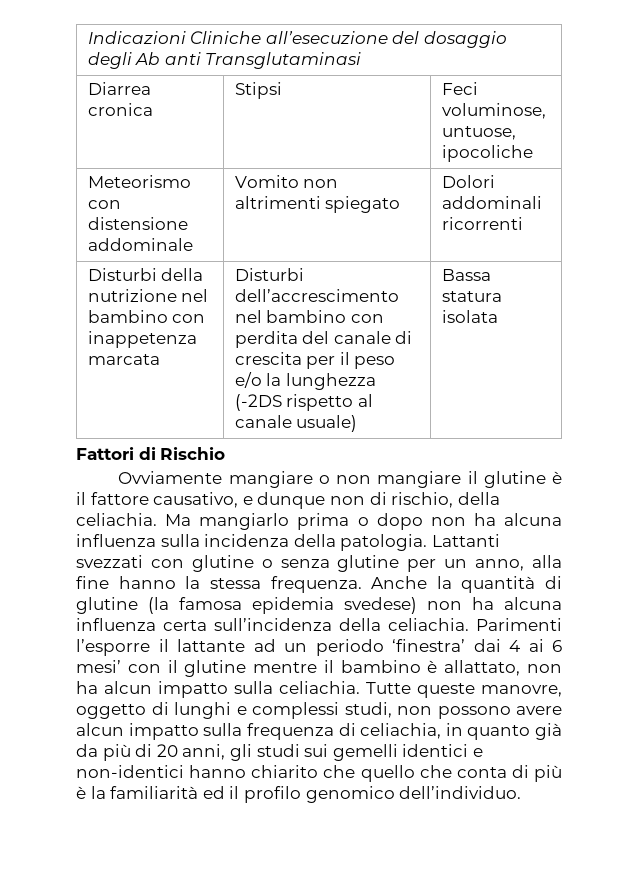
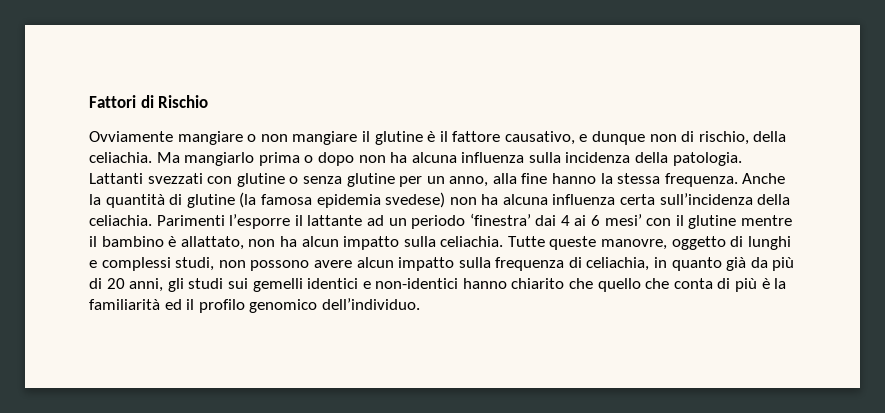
- Indicazioni Cliniche all’esecuzione del dosaggio degli Ab anti Transglutaminasi
- Diarrea cronica | Stipsi | Feci voluminose, untuose, ipocoliche
- Meteorismo con distensione addominale | Vomito non altrimenti spiegato | Dolori addominali ricorrenti
- Disturbi della nutrizione nel bambino con inappetenza marcata | Disturbi dell’accrescimento nel bambino con perdita del canale di crescita per il peso e/o la lunghezza (-2DS rispetto al canale usuale) | Bassa statura isolata

